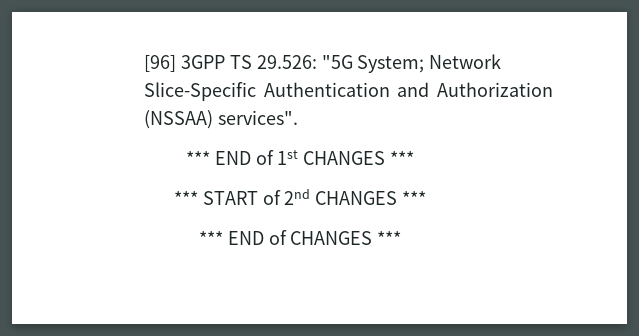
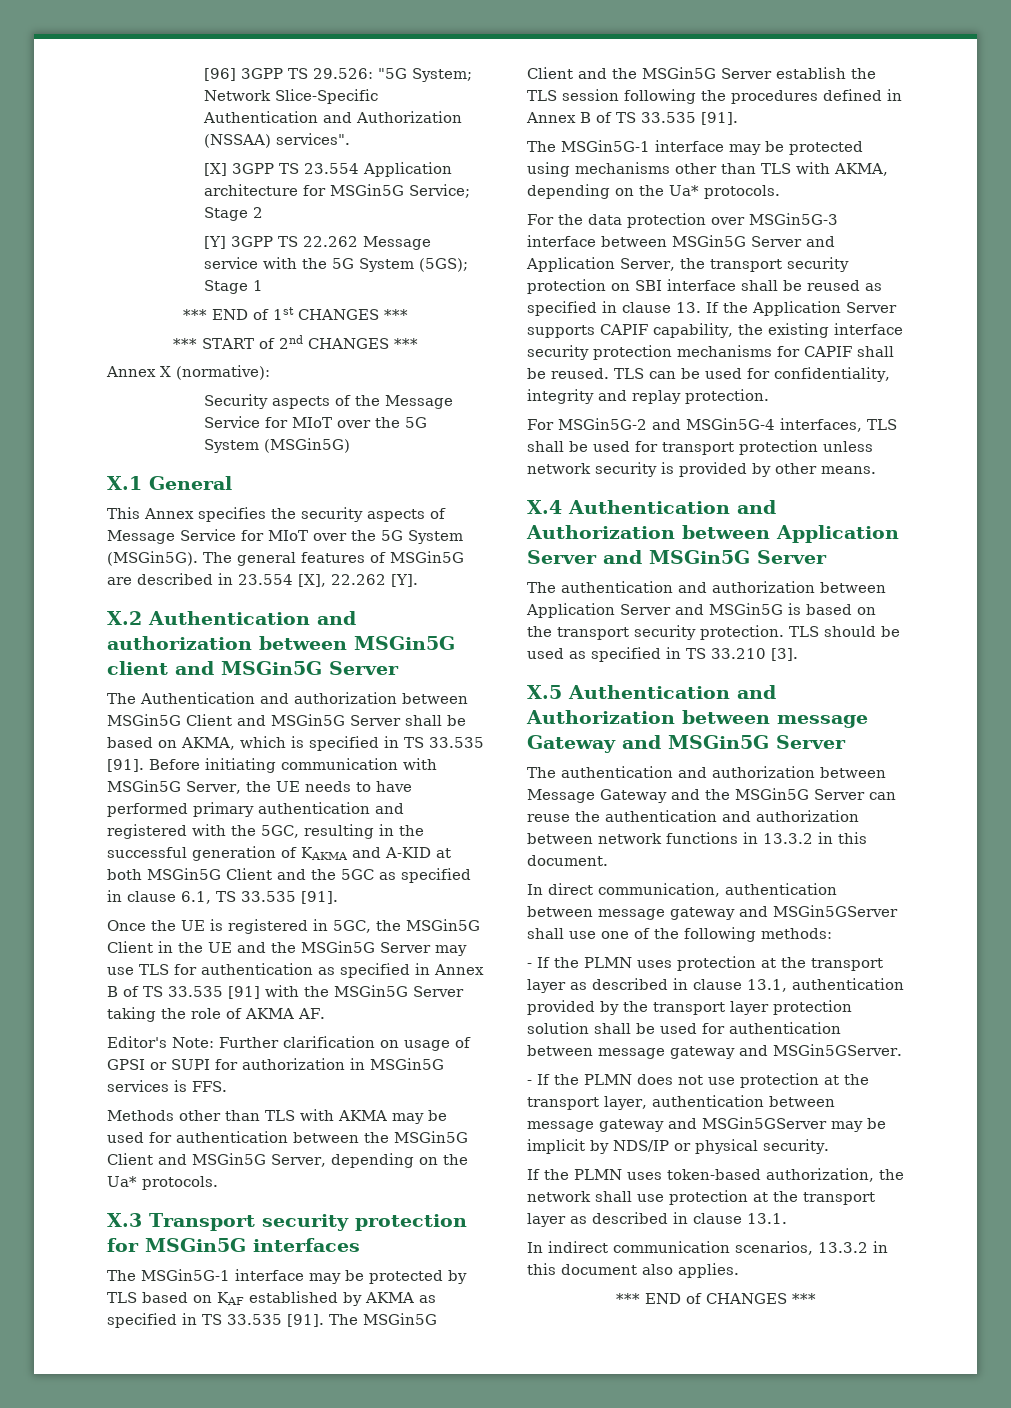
+ [X] 3GPP TS 23.554 Application architecture for MSGin5G Service; Stage 2
+ [Y] 3GPP TS 22.262 Message service with the 5G System (5GS); Stage 1
+ Annex X (normative):
+ Security aspects of the Message Service for MIoT over the 5G System (MSGin5G)
+ X.1 General
+ This Annex specifies the security aspects of Message Service for MIoT over the 5G System (MSGin5G). The general features of MSGin5G are described in 23.554 [X], 22.262 [Y].
+ X.2 Authentication and authorization between MSGin5G client and MSGin5G Server
+ The Authentication and authorization between MSGin5G Client and MSGin5G Server shall be based on AKMA, which is specified in TS 33.535 [91]. Before initiating communication with MSGin5G Server, the UE needs to have performed primary authentication and registered with the 5GC, resulting in the successful generation of KAKMA and A-KID at both MSGin5G Client and the 5GC as specified in clause 6.1, TS 33.535 [91].
+ Once the UE is registered in 5GC, the MSGin5G Client in the UE and the MSGin5G Server may use TLS for authentication as specified in Annex B of TS 33.535 [91] with the MSGin5G Server taking the role of AKMA AF.
+ Editor's Note: Further clarification on usage of GPSI or SUPI for authorization in MSGin5G services is FFS.
+ Methods other than TLS with AKMA may be used for authentication between the MSGin5G Client and MSGin5G Server, depending on the Ua* protocols.
+ X.3 Transport security protection for MSGin5G interfaces
+ The MSGin5G-1 interface may be protected by TLS based on KAF established by AKMA as specified in TS 33.535 [91]. The MSGin5G Client and the MSGin5G Server establish the TLS session following the procedures defined in Annex B of TS 33.535 [91].
+ The MSGin5G-1 interface may be protected using mechanisms other than TLS with AKMA, depending on the Ua* protocols.
+ For the data protection over MSGin5G-3 interface between MSGin5G Server and Application Server, the transport security protection on SBI interface shall be reused as specified in clause 13. If the Application Server supports CAPIF capability, the existing interface security protection mechanisms for CAPIF shall be reused. TLS can be used for confidentiality, integrity and replay protection.
+ For MSGin5G-2 and MSGin5G-4 interfaces, TLS shall be used for transport protection unless network security is provided by other means.
+ X.4 Authentication and Authorization between Application Server and MSGin5G Server
+ The authentication and authorization between Application Server and MSGin5G is based on the transport security protection. TLS should be used as specified in TS 33.210 [3].
+ X.5 Authentication and Authorization between message Gateway and MSGin5G Server
+ The authentication and authorization between Message Gateway and the MSGin5G Server can reuse the authentication and authorization between network functions in 13.3.2 in this document.
+ In direct communication, authentication between message gateway and MSGin5GServer shall use one of the following methods:
+ - If the PLMN uses protection at the transport layer as described in clause 13.1, authentication provided by the transport layer protection solution shall be used for authentication between message gateway and MSGin5GServer.
+ - If the PLMN does not use protection at the transport layer, authentication between message gateway and MSGin5GServer may be implicit by NDS/IP or physical security.
+ If the PLMN uses token-based authorization, the network shall use protection at the transport layer as described in clause 13.1.
+ In indirect communication scenarios, 13.3.2 in this document also applies.

